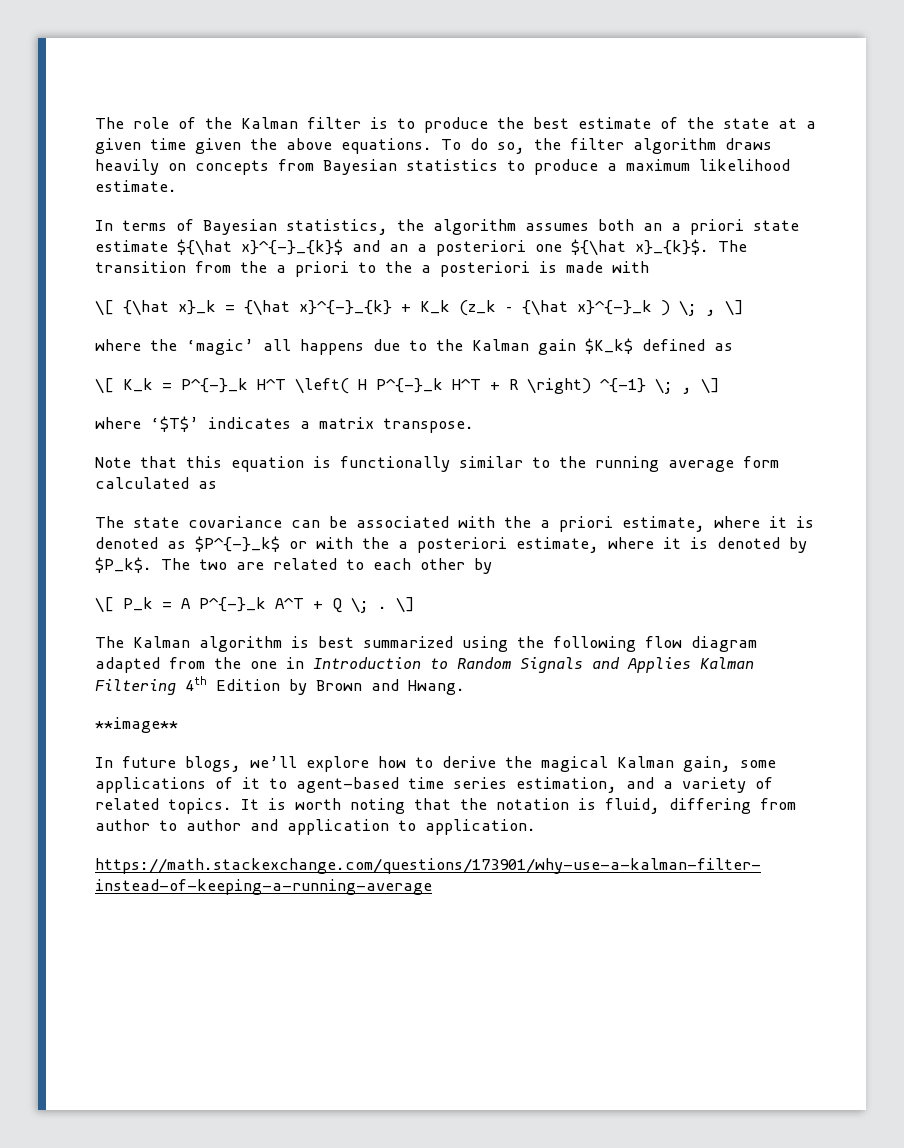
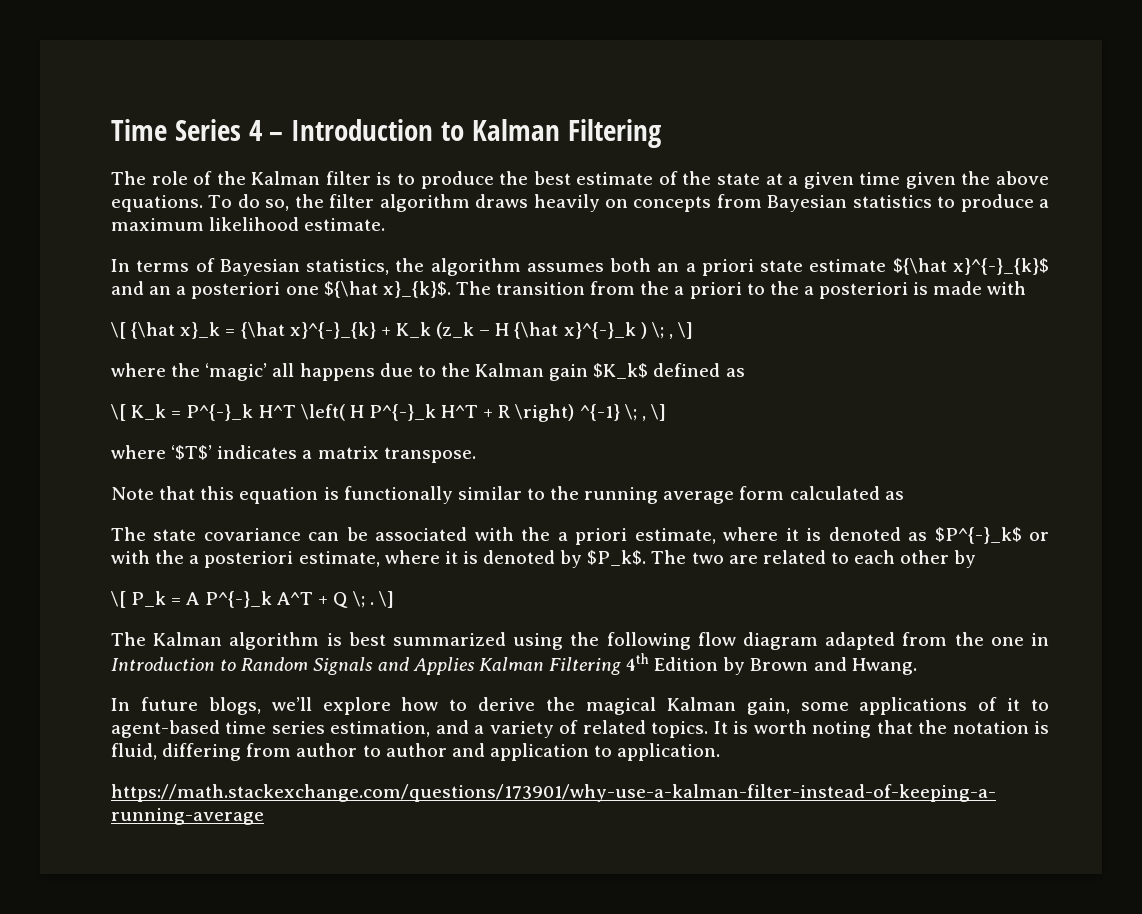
+ Time Series 4 – Introduction to Kalman Filtering
- \[ {\hat x}_k = {\hat x}^{-}_{k} + K_k (z_k – {\hat x}^{-}_k ) \; , \]
+ \[ {\hat x}_k = {\hat x}^{-}_{k} + K_k (z_k – H {\hat x}^{-}_k ) \; , \]
- **image**

